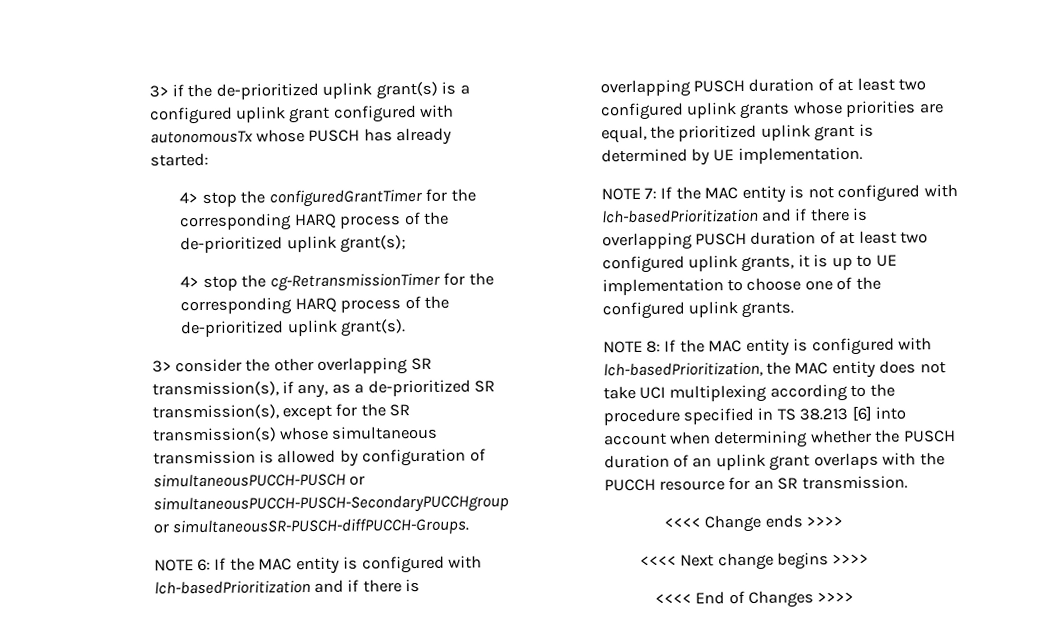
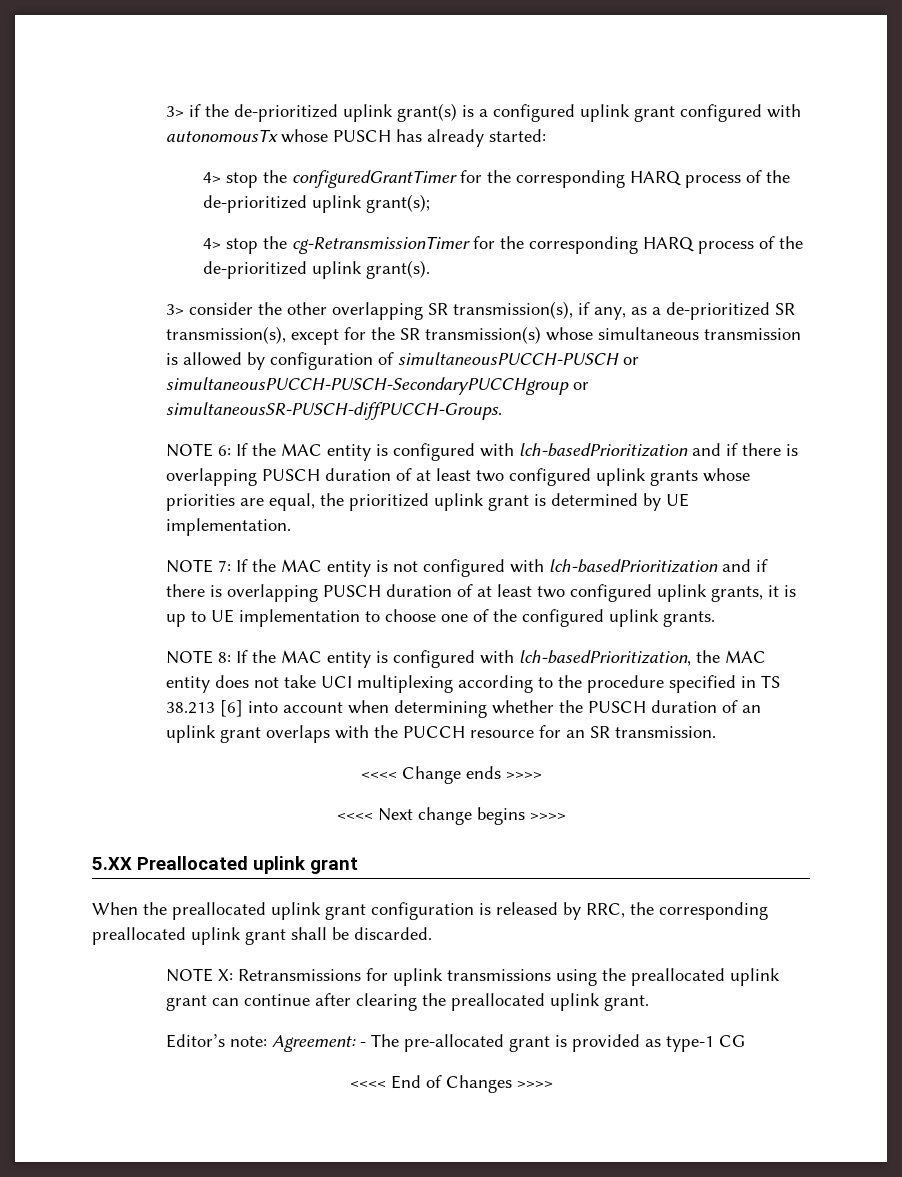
+ 5.XX Preallocated uplink grant
+ When the preallocated uplink grant configuration is released by RRC, the corresponding preallocated uplink grant shall be discarded.
+ NOTE X: Retransmissions for uplink transmissions using the preallocated uplink grant can continue after clearing the preallocated uplink grant.
+ Editor’s note: Agreement: - The pre-allocated grant is provided as type-1 CG

